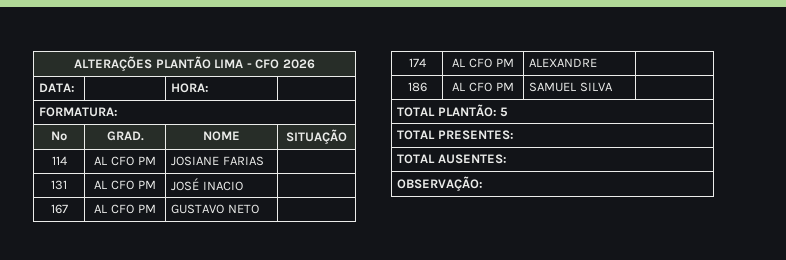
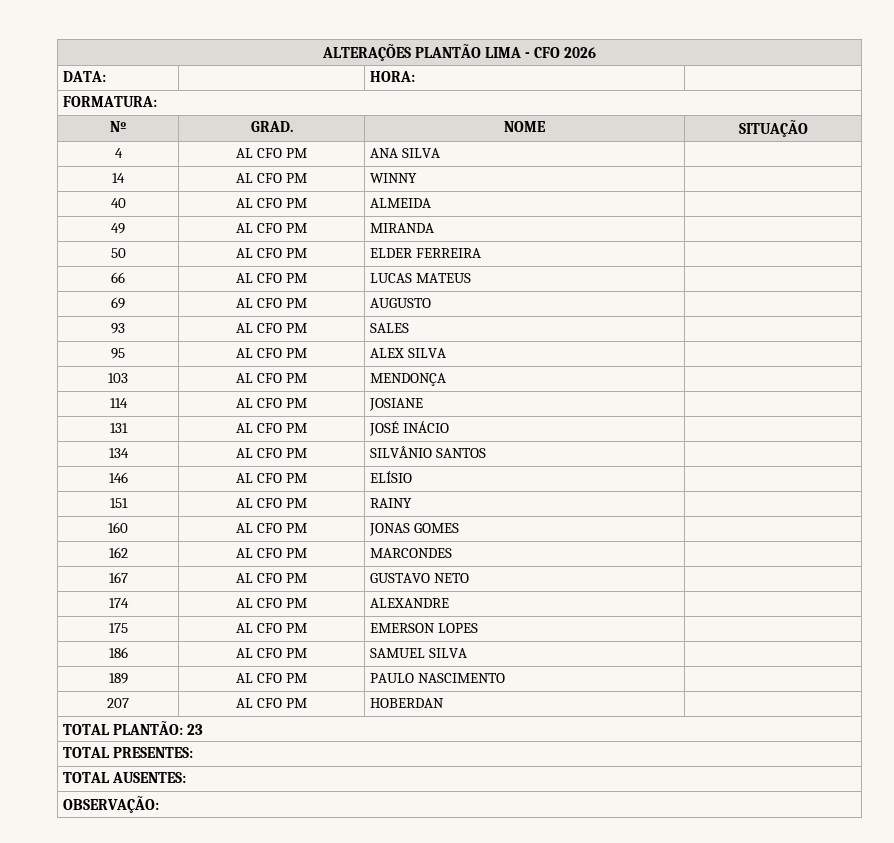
+ 4 | AL CFO PM | ANA SILVA |
+ 14 | AL CFO PM | WINNY |
+ 40 | AL CFO PM | ALMEIDA |
+ 49 | AL CFO PM | MIRANDA |
+ 50 | AL CFO PM | ELDER FERREIRA |
+ 66 | AL CFO PM | LUCAS MATEUS |
+ 69 | AL CFO PM | AUGUSTO |
+ 93 | AL CFO PM | SALES |
+ 95 | AL CFO PM | ALEX SILVA |
+ 103 | AL CFO PM | MENDONÇA |
- 114 | AL CFO PM | JOSIANE FARIAS |
+ 114 | AL CFO PM | JOSIANE |
- 131 | AL CFO PM | JOSÉ INACIO |
+ 131 | AL CFO PM | JOSÉ INÁCIO |
+ 134 | AL CFO PM | SILVÂNIO SANTOS |
+ 146 | AL CFO PM | ELÍSIO |
+ 151 | AL CFO PM | RAINY |
+ 160 | AL CFO PM | JONAS GOMES |
+ 162 | AL CFO PM | MARCONDES |
+ 175 | AL CFO PM | EMERSON LOPES |
+ 189 | AL CFO PM | PAULO NASCIMENTO |
+ 207 | AL CFO PM | HOBERDAN |
- TOTAL PLANTÃO: 5
+ TOTAL PLANTÃO: 23

